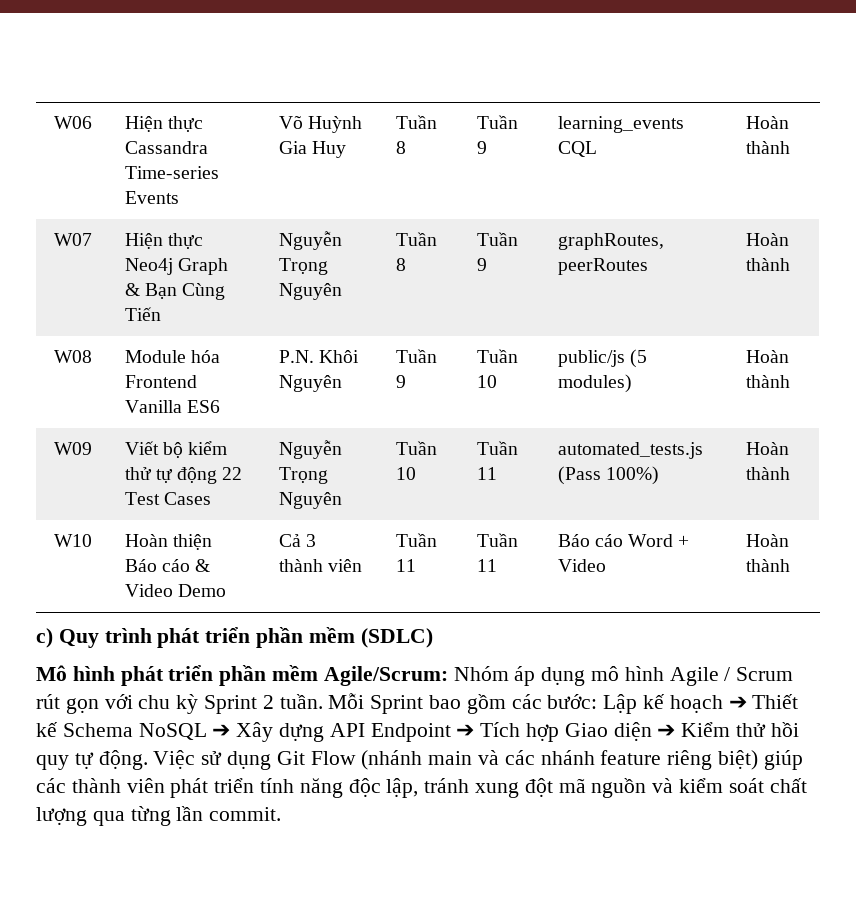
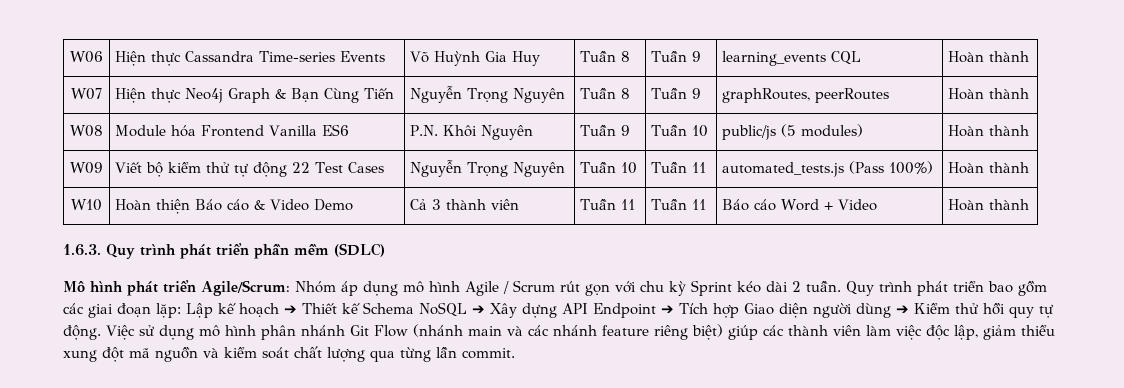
- c) Quy trình phát triển phần mềm (SDLC)
+ 1.6.3. Quy trình phát triển phần mềm (SDLC)
- Mô hình phát triển phần mềm Agile/Scrum: Nhóm áp dụng mô hình Agile / Scrum rút gọn với chu kỳ Sprint 2 tuần. Mỗi Sprint bao gồm các bước: Lập kế hoạch ➔ Thiết kế Schema NoSQL ➔ Xây dựng API Endpoint ➔ Tích hợp Giao diện ➔ Kiểm thử hồi quy tự động.
+ Mô hình phát triển Agile/Scrum: Nhóm áp dụng mô hình Agile / Scrum rút gọn với chu kỳ Sprint kéo dài 2 tuần. Quy trình phát triển bao gồm các giai đoạn lặp: Lập kế hoạch ➔ Thiết kế Schema NoSQL ➔ Xây dựng API Endpoint ➔ Tích hợp Giao diện người dùng ➔ Kiểm thử hồi quy tự động.
- Việc sử dụng Git Flow (nhánh main và các nhánh feature riêng biệt) giúp các thành viên phát triển tính năng độc lập, tránh xung đột mã nguồn và kiểm soát chất lượng qua từng lần commit.
+ Việc sử dụng mô hình phân nhánh Git Flow (nhánh main và các nhánh feature riêng biệt) giúp các thành viên làm việc độc lập, giảm thiểu xung đột mã nguồn và kiểm soát chất lượng qua từng lần commit.

